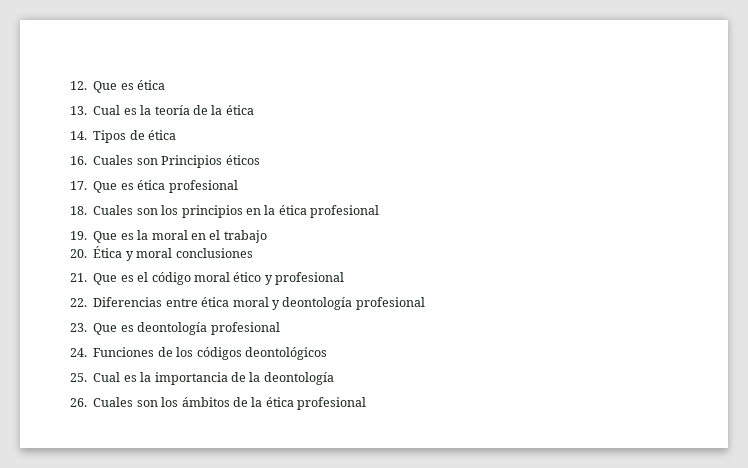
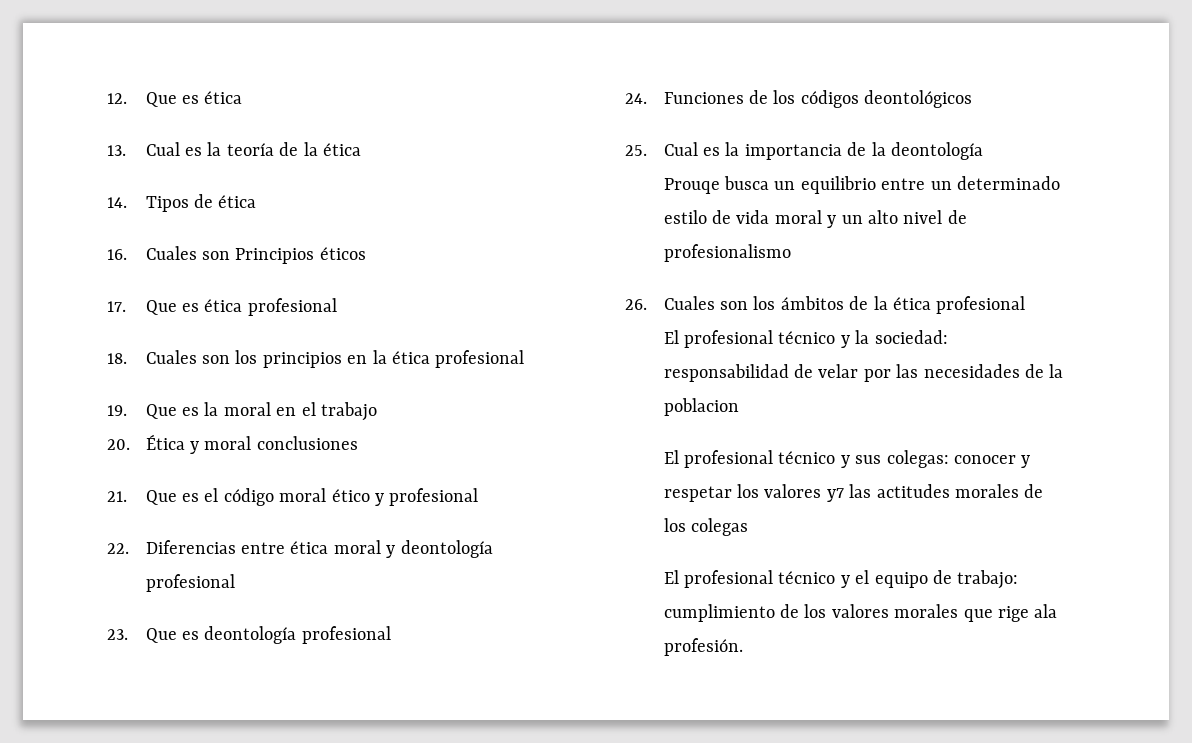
+ Prouqe busca un equilibrio entre un determinado estilo de vida moral y un alto nivel de profesionalismo
+ El profesional técnico y la sociedad: responsabilidad de velar por las necesidades de la poblacion
+ El profesional técnico y sus colegas: conocer y respetar los valores y7 las actitudes morales de los colegas
+ El profesional técnico y el equipo de trabajo: cumplimiento de los valores morales que rige ala profesión.

